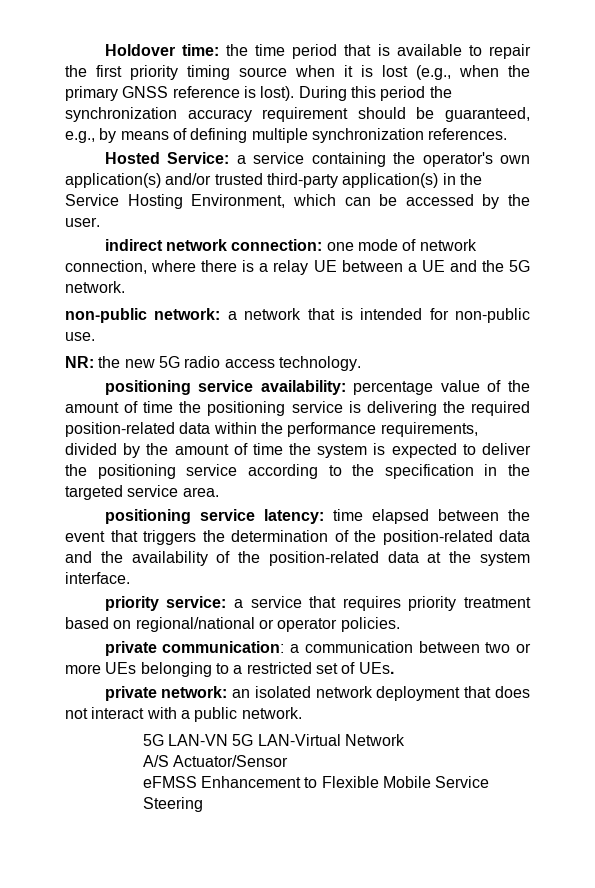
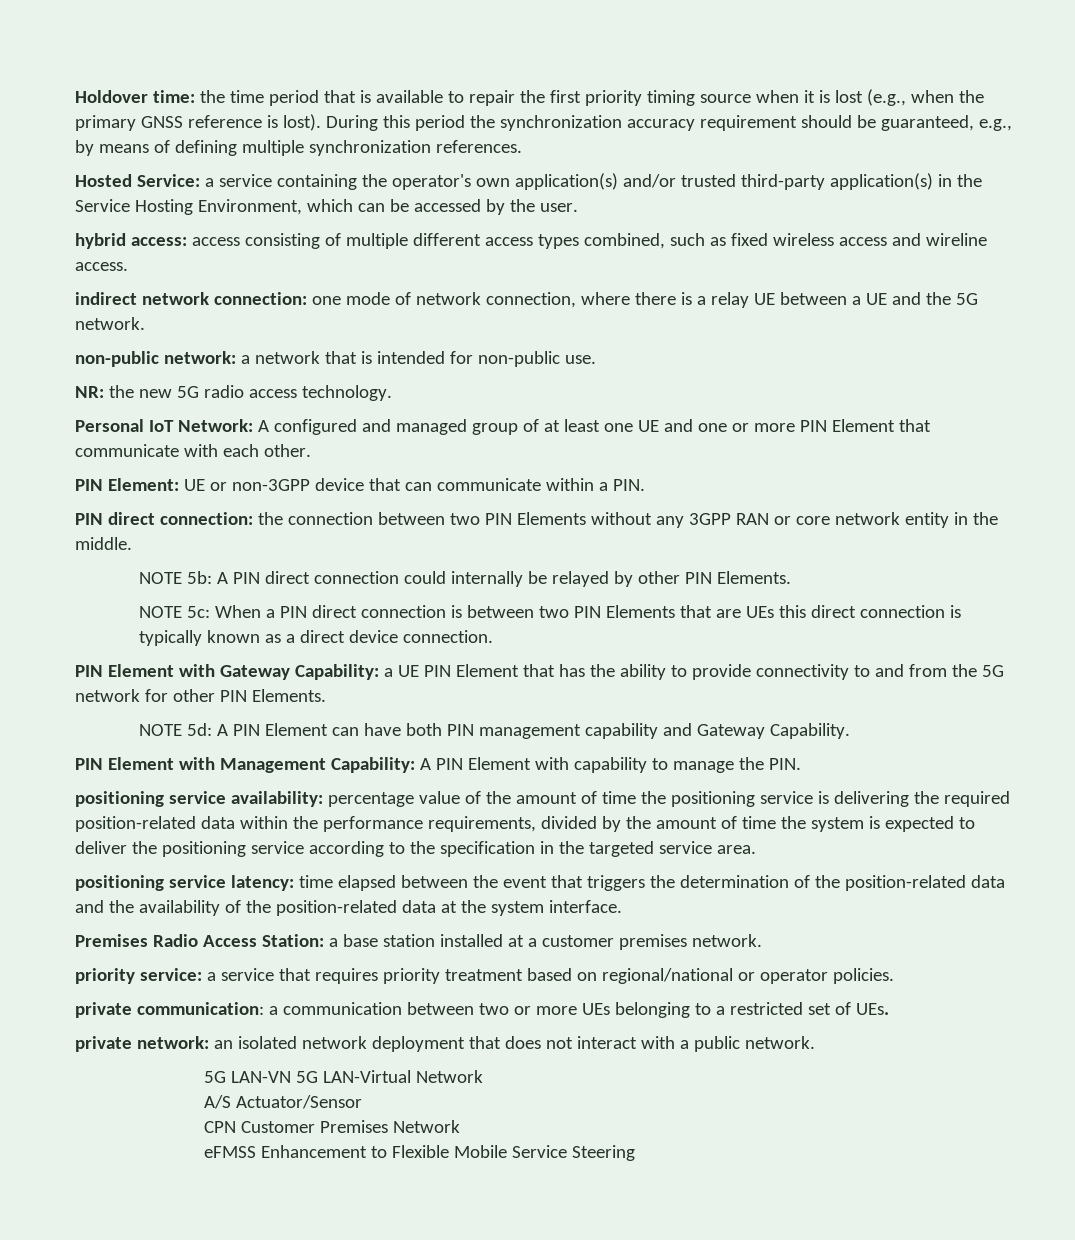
+ hybrid access: access consisting of multiple different access types combined, such as fixed wireless access and wireline access.
+ Personal IoT Network: A configured and managed group of at least one UE and one or more PIN Element that communicate with each other.
+ PIN Element: UE or non-3GPP device that can communicate within a PIN.
+ PIN direct connection: the connection between two PIN Elements without any 3GPP RAN or core network entity in the middle.
+ NOTE 5b: A PIN direct connection could internally be relayed by other PIN Elements.
+ NOTE 5c: When a PIN direct connection is between two PIN Elements that are UEs this direct connection is typically known as a direct device connection.
+ PIN Element with Gateway Capability: a UE PIN Element that has the ability to provide connectivity to and from the 5G network for other PIN Elements.
+ NOTE 5d: A PIN Element can have both PIN management capability and Gateway Capability.
+ PIN Element with Management Capability: A PIN Element with capability to manage the PIN.
+ Premises Radio Access Station: a base station installed at a customer premises network.
+ CPN Customer Premises Network

